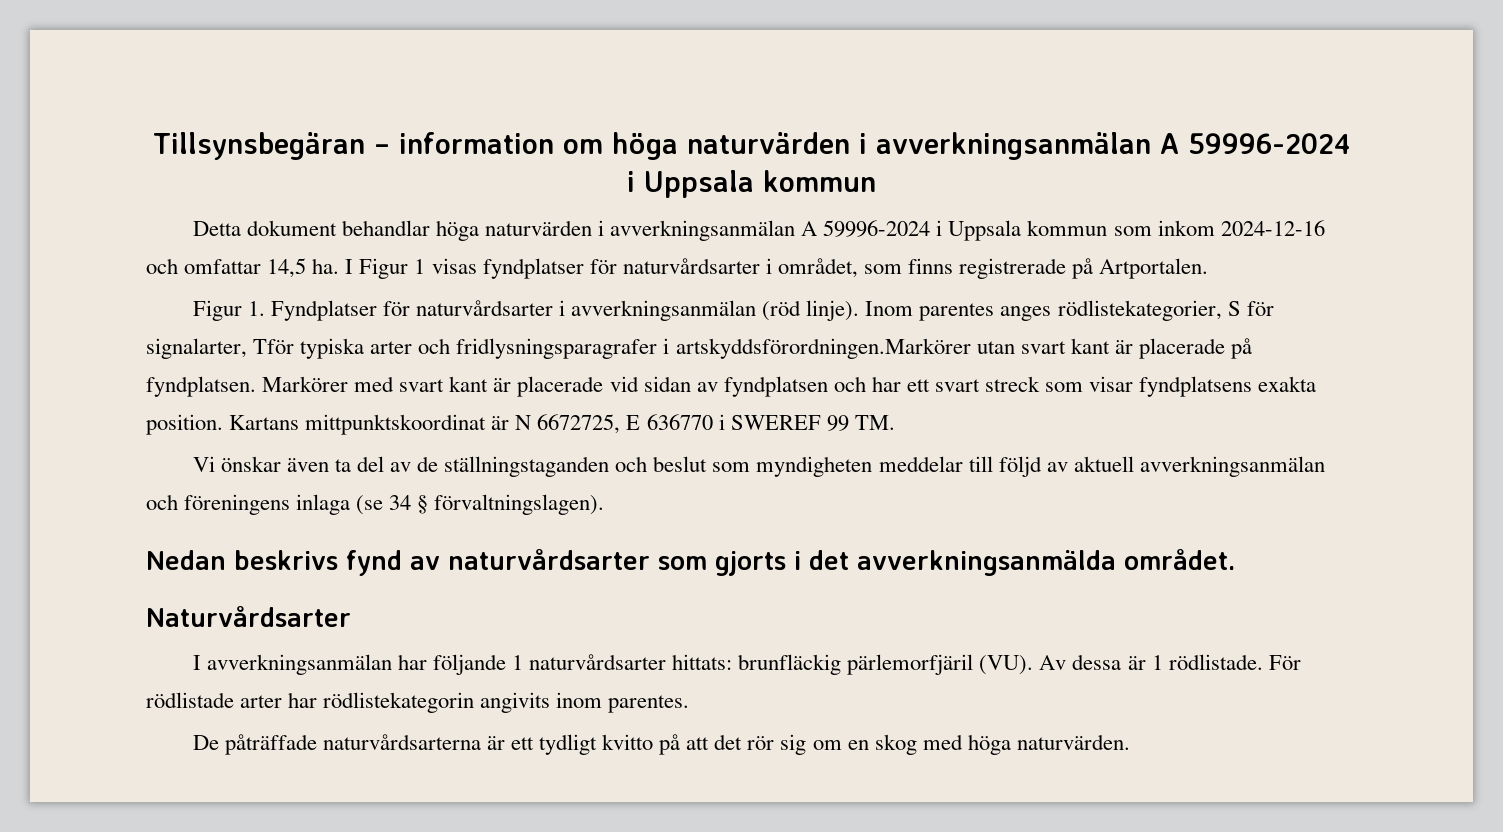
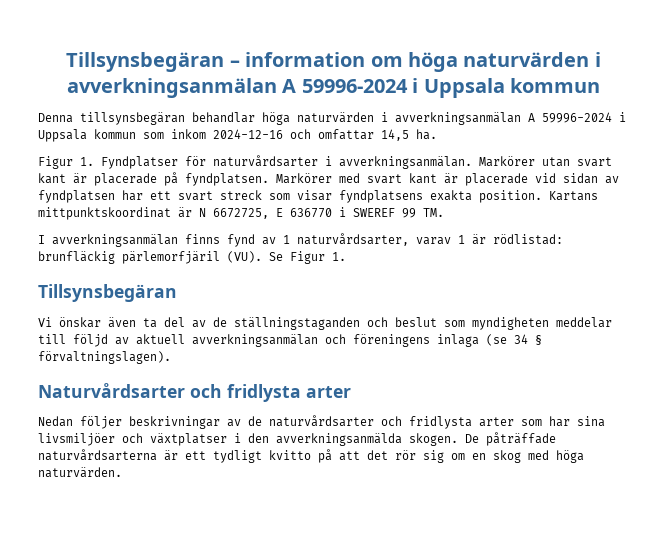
- Detta dokument behandlar höga naturvärden i avverkningsanmälan A 59996-2024 i Uppsala kommun som inkom 2024-12-16 och omfattar 14,5 ha. I Figur 1 visas fyndplatser för naturvårdsarter i området, som finns registrerade på Artportalen.
+ Denna tillsynsbegäran behandlar höga naturvärden i avverkningsanmälan A 59996-2024 i Uppsala kommun som inkom 2024-12-16 och omfattar 14,5 ha.
- Figur 1. Fyndplatser för naturvårdsarter i avverkningsanmälan (röd linje). Inom parentes anges rödlistekategorier, S för signalarter, Tför typiska arter och fridlysningsparagrafer i artskyddsförordningen.Markörer utan svart kant är placerade på fyndplatsen.
+ Figur 1. Fyndplatser för naturvårdsarter i avverkningsanmälan. Markörer utan svart kant är placerade på fyndplatsen.
- Markörer med svart kant är placerade vid sidan av fyndplatsen och har ett svart streck som visar fyndplatsens exakta position.
+ Markörer med svart kant är placerade vid sidan av fyndplatsen har ett svart streck som visar fyndplatsens exakta position.
+ I avverkningsanmälan finns fynd av 1 naturvårdsarter, varav 1 är rödlistad: brunfläckig pärlemorfjäril (VU). Se Figur 1.
+ Tillsynsbegäran
- Nedan beskrivs fynd av naturvårdsarter som gjorts i det avverkningsanmälda området.
- Naturvårdsarter
- I avverkningsanmälan har följande 1 naturvårdsarter hittats: brunfläckig pärlemorfjäril (VU). Av dessa är 1 rödlistade. För rödlistade arter har rödlistekategorin angivits inom parentes.
- De påträffade naturvårdsarterna är ett tydligt kvitto på att det rör sig om en skog med höga naturvärden.
+ Naturvårdsarter och fridlysta arter
+ Nedan följer beskrivningar av de naturvårdsarter och fridlysta arter som har sina livsmiljöer och växtplatser i den avverkningsanmälda skogen. De påträffade naturvårdsarterna är ett tydligt kvitto på att det rör sig om en skog med höga naturvärden.

